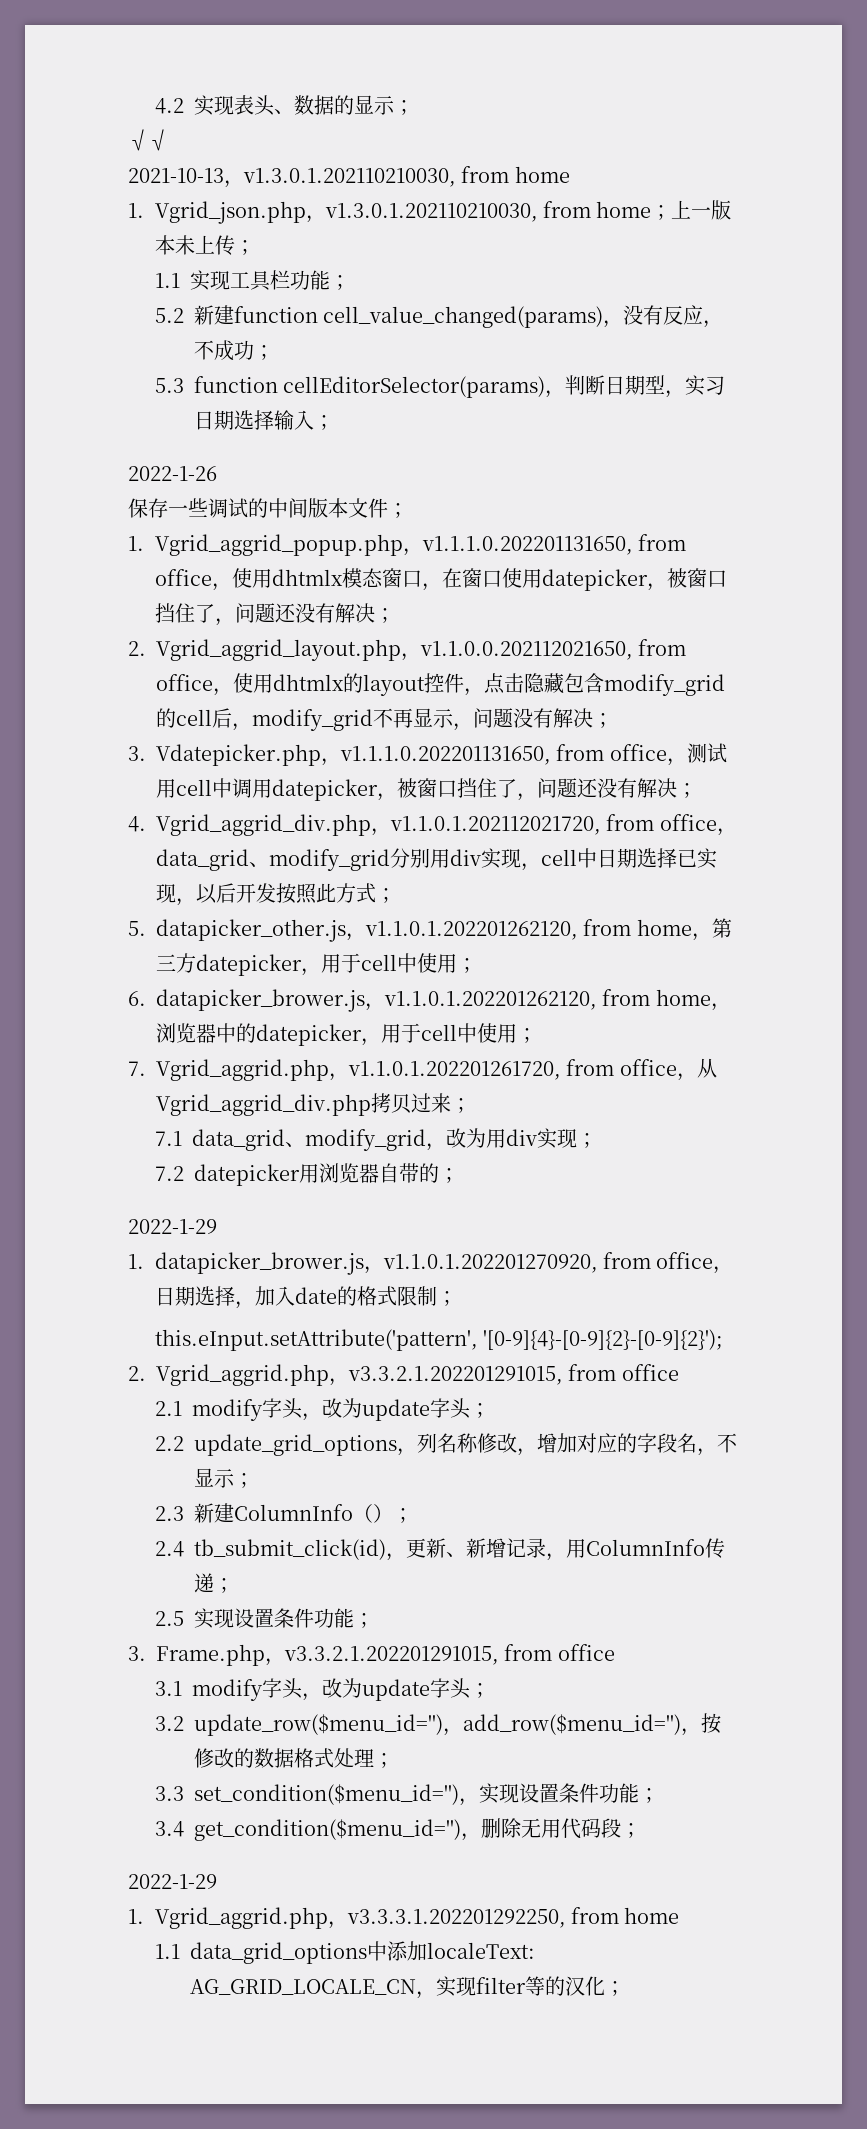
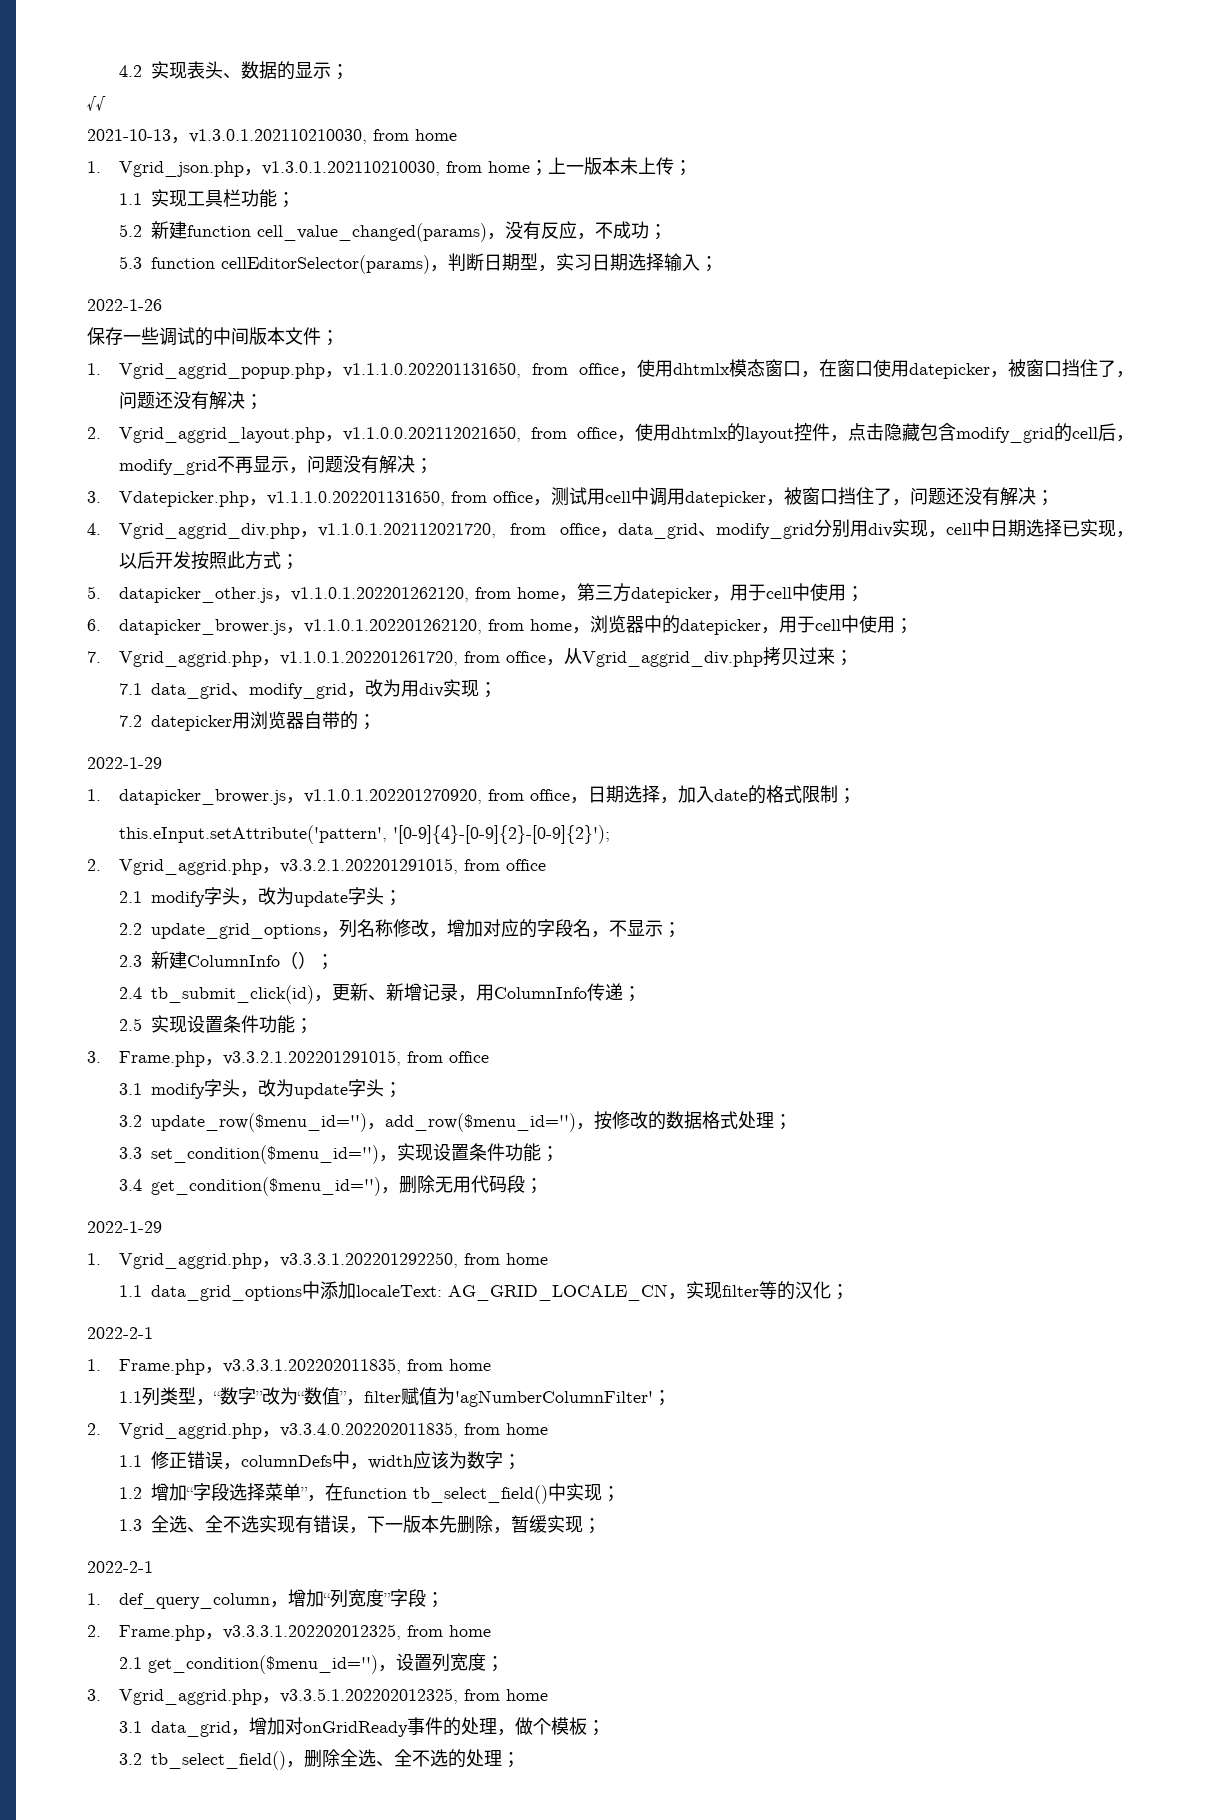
  1.1 data_grid_options中添加localeText: AG_GRID_LOCALE_CN，实现filter等的汉化；
+ 2022-2-1
+ 1. Frame.php，v3.3.3.1.202202011835, from home
+ 1.1列类型，“数字”改为“数值”，filter赋值为'agNumberColumnFilter'；
+ 2. Vgrid_aggrid.php，v3.3.4.0.202202011835, from home
+ 1.1修正错误，columnDefs中，width应该为数字；
+ 1.2增加“字段选择菜单”，在function tb_select_field()中实现；
+ 1.3全选、全不选实现有错误，下一版本先删除，暂缓实现；
+ 2022-2-1
+ 1. def_query_column，增加“列宽度”字段；
+ 2. Frame.php，v3.3.3.1.202202012325, from home
+ 2.1 get_condition($menu_id='')，设置列宽度；
+ 3. Vgrid_aggrid.php，v3.3.5.1.202202012325, from home
+ 3.1 data_grid，增加对onGridReady事件的处理，做个模板；
+ 3.2 tb_select_field()，删除全选、全不选的处理；

